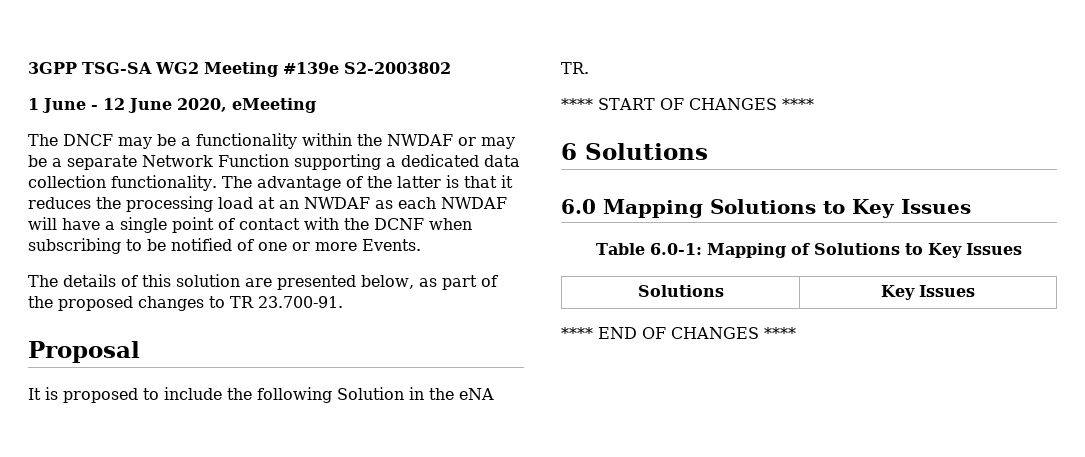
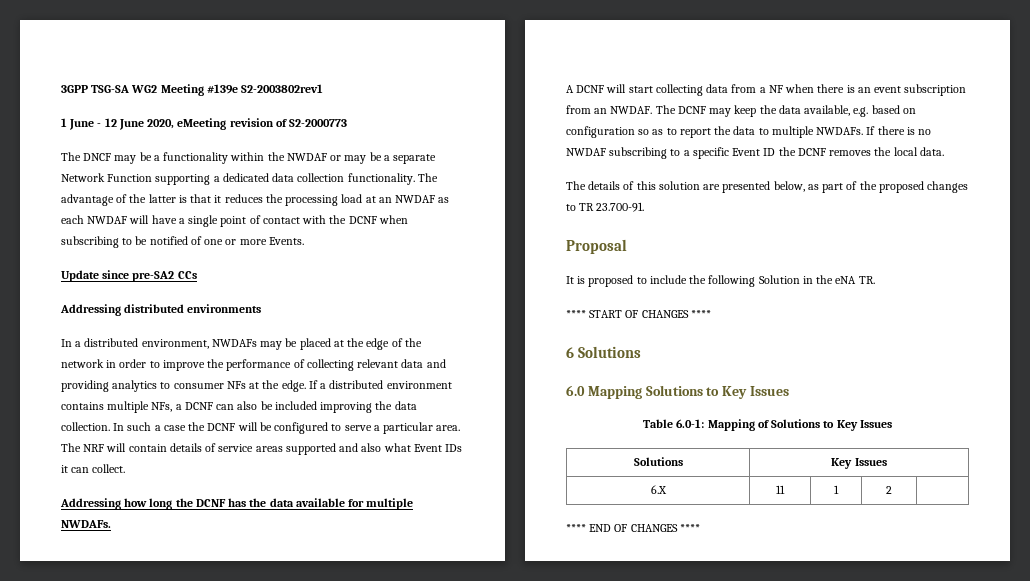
- 3GPP TSG-SA WG2 Meeting #139e S2-2003802
+ 3GPP TSG-SA WG2 Meeting #139e S2-2003802rev1
- 1 June - 12 June 2020, eMeeting
+ 1 June - 12 June 2020, eMeeting revision of S2-2000773
+ Update since pre-SA2 CCs
+ Addressing distributed environments
+ In a distributed environment, NWDAFs may be placed at the edge of the network in order to improve the performance of collecting relevant data and providing analytics to consumer NFs at the edge. If a distributed environment contains multiple NFs, a DCNF can also be included improving the data collection. In such a case the DCNF will be configured to serve a particular area. The NRF will contain details of service areas supported and also what Event IDs it can collect.
+ Addressing how long the DCNF has the data available for multiple NWDAFs.
+ A DCNF will start collecting data from a NF when there is an event subscription from an NWDAF. The DCNF may keep the data available, e.g. based on configuration so as to report the data to multiple NWDAFs. If there is no NWDAF subscribing to a specific Event ID the DCNF removes the local data.
+ 6.X | 11 | 1 | 2 |

